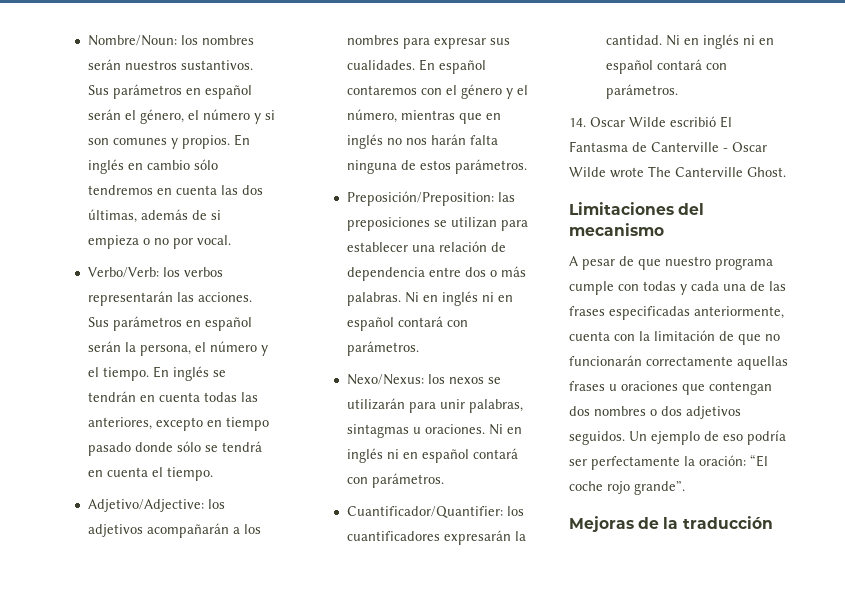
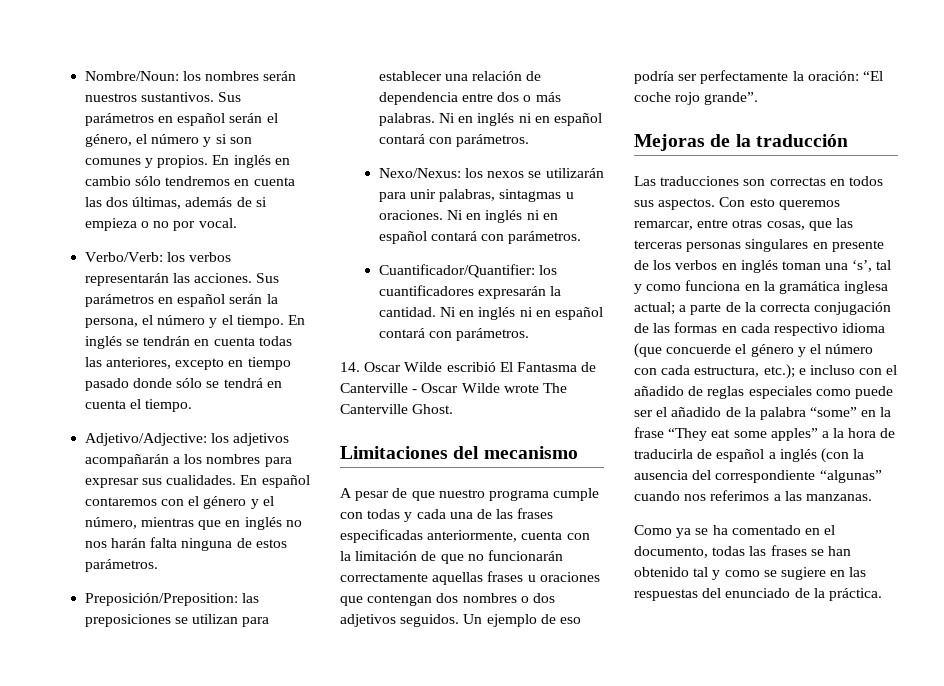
+ Las traducciones son correctas en todos sus aspectos. Con esto queremos remarcar, entre otras cosas, que las terceras personas singulares en presente de los verbos en inglés toman una ‘s’, tal y como funciona en la gramática inglesa actual; a parte de la correcta conjugación de las formas en cada respectivo idioma (que concuerde el género y el número con cada estructura, etc.); e incluso con el añadido de reglas especiales como puede ser el añadido de la palabra “some” en la frase “They eat some apples” a la hora de traducirla de español a inglés (con la ausencia del correspondiente “algunas” cuando nos referimos a las manzanas.
+ Como ya se ha comentado en el documento, todas las frases se han obtenido tal y como se sugiere en las respuestas del enunciado de la práctica.

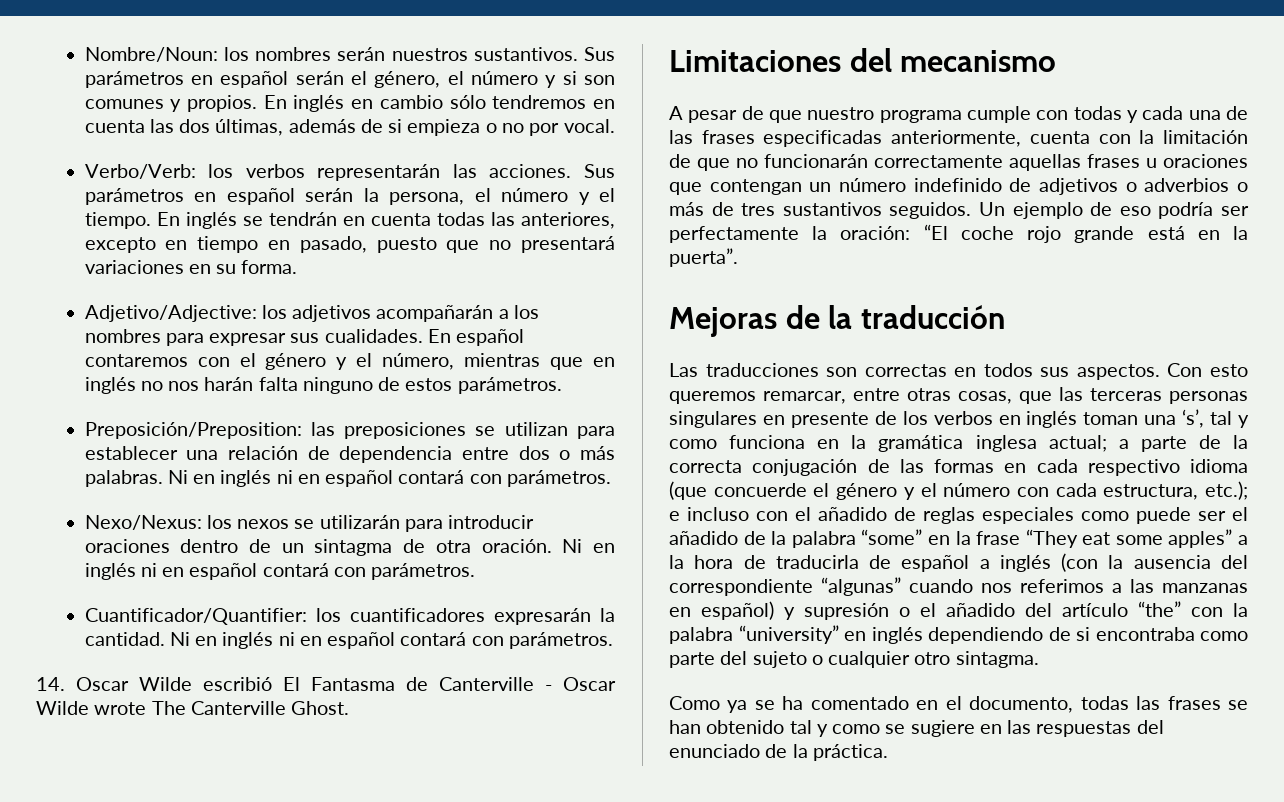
- En inglés se tendrán en cuenta todas las anteriores, excepto en tiempo pasado donde sólo se tendrá en cuenta el tiempo.
+ En inglés se tendrán en cuenta todas las anteriores, excepto en tiempo en pasado, puesto que no presentará variaciones en su forma.
- En español contaremos con el género y el número, mientras que en inglés no nos harán falta ninguna de estos parámetros.
+ En español contaremos con el género y el número, mientras que en inglés no nos harán falta ninguno de estos parámetros.
- Nexo/Nexus: los nexos se utilizarán para unir palabras, sintagmas u oraciones.
+ Nexo/Nexus: los nexos se utilizarán para introducir oraciones dentro de un sintagma de otra oración.
- A pesar de que nuestro programa cumple con todas y cada una de las frases especificadas anteriormente, cuenta con la limitación de que no funcionarán correctamente aquellas frases u oraciones que contengan dos nombres o dos adjetivos seguidos.
+ A pesar de que nuestro programa cumple con todas y cada una de las frases especificadas anteriormente, cuenta con la limitación de que no funcionarán correctamente aquellas frases u oraciones que contengan un número indefinido de adjetivos o adverbios o más de tres sustantivos seguidos.
- Un ejemplo de eso podría ser perfectamente la oración: “El coche rojo grande”.
+ Un ejemplo de eso podría ser perfectamente la oración: “El coche rojo grande está en la puerta”.
- e incluso con el añadido de reglas especiales como puede ser el añadido de la palabra “some” en la frase “They eat some apples” a la hora de traducirla de español a inglés (con la ausencia del correspondiente “algunas” cuando nos referimos a las manzanas.
+ e incluso con el añadido de reglas especiales como puede ser el añadido de la palabra “some” en la frase “They eat some apples” a la hora de traducirla de español a inglés (con la ausencia del correspondiente “algunas” cuando nos referimos a las manzanas en español) y supresión o el añadido del artículo “the” con la palabra “university” en inglés dependiendo de si encontraba como parte del sujeto o cualquier otro sintagma.

